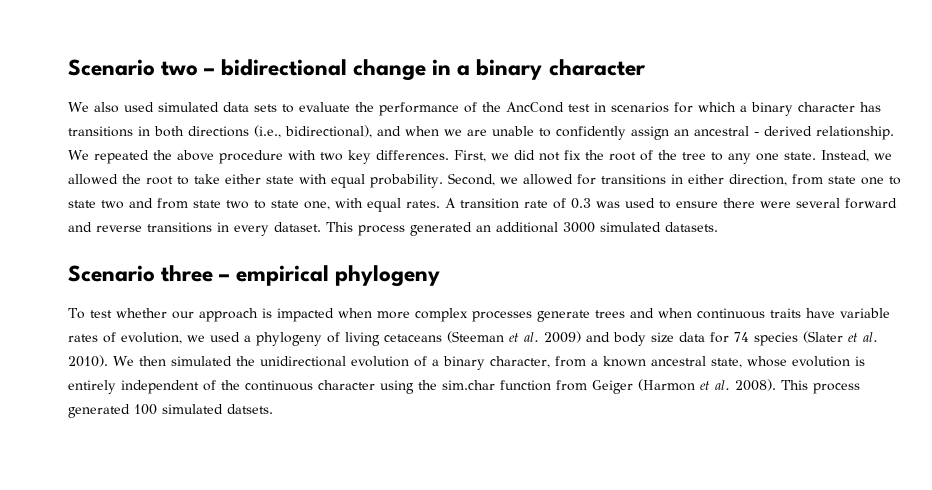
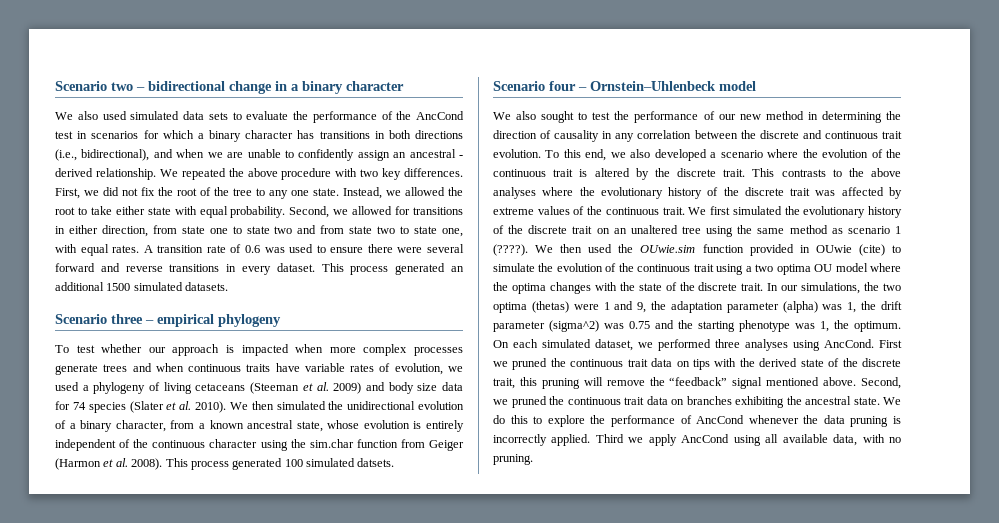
- A transition rate of 0.3 was used to ensure there were several forward and reverse transitions in every dataset.
+ A transition rate of 0.6 was used to ensure there were several forward and reverse transitions in every dataset.
- This process generated an additional 3000 simulated datasets.
+ This process generated an additional 1500 simulated datasets.
+ Scenario four – Ornstein–Uhlenbeck model
+ We also sought to test the performance of our new method in determining the direction of causality in any correlation between the discrete and continuous trait evolution. To this end, we also developed a scenario where the evolution of the continuous trait is altered by the discrete trait. This contrasts to the above analyses where the evolutionary history of the discrete trait was affected by extreme values of the continuous trait. We first simulated the evolutionary history of the discrete trait on an unaltered tree using the same method as scenario 1 (????). We then used the OUwie.sim function provided in OUwie (cite) to simulate the evolution of the continuous trait using a two optima OU model where the optima changes with the state of the discrete trait. In our simulations, the two optima (thetas) were 1 and 9, the adaptation parameter (alpha) was 1, the drift parameter (sigma^2) was 0.75 and the starting phenotype was 1, the optimum. On each simulated dataset, we performed three analyses using AncCond. First we pruned the continuous trait data on tips with the derived state of the discrete trait, this pruning will remove the “feedback” signal mentioned above. Second, we pruned the continuous trait data on branches exhibiting the ancestral state. We do this to explore the performance of AncCond whenever the data pruning is incorrectly applied. Third we apply AncCond using all available data, with no pruning.

